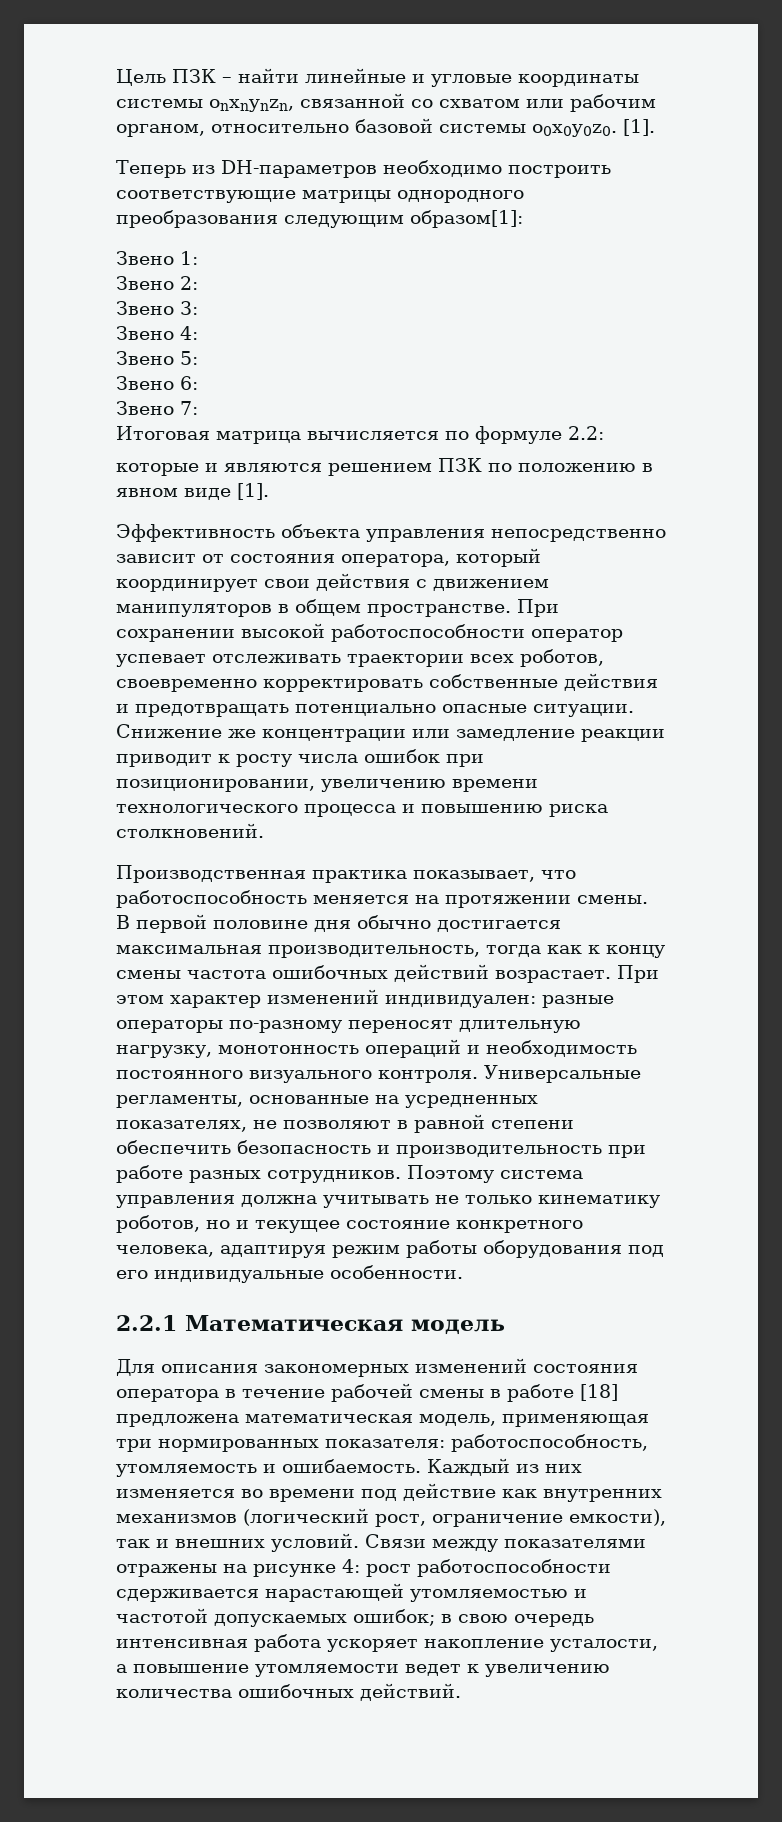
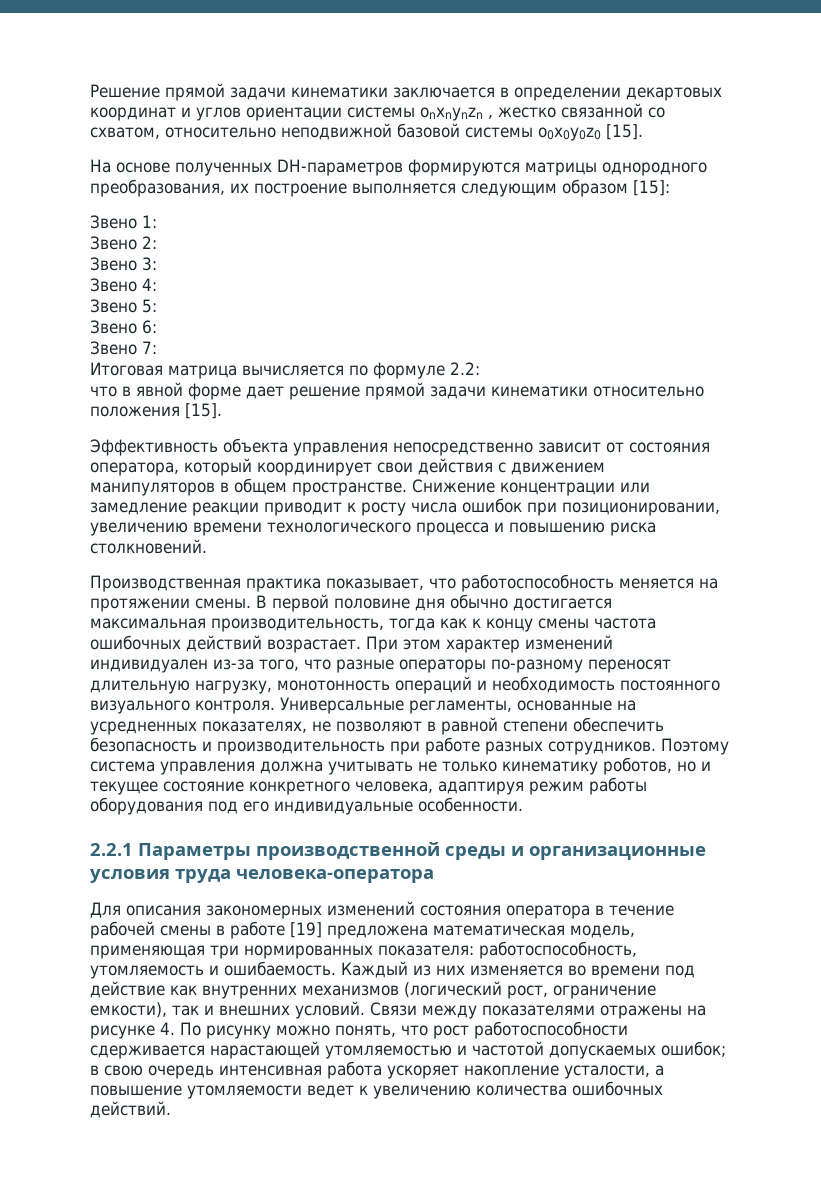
- Цель ПЗК – найти линейные и угловые координаты системы onxnynzn, связанной со схватом или рабочим органом, относительно базовой системы o0x0y0z0. [1].
- Теперь из DH-параметров необходимо построить соответствующие матрицы однородного преобразования следующим образом[1]:
+ Решение прямой задачи кинематики заключается в определении декартовых координат и углов ориентации системы onxnynzn , жестко связанной со схватом, относительно неподвижной базовой системы o0x0y0z0 [15].
+ На основе полученных DH-параметров формируются матрицы однородного преобразования, их построение выполняется следующим образом [15]:
- которые и являются решением ПЗК по положению в явном виде [1].
+ что в явной форме дает решение прямой задачи кинематики относительно положения [15].
- При сохранении высокой работоспособности оператор успевает отслеживать траектории всех роботов, своевременно корректировать собственные действия и предотвращать потенциально опасные ситуации. Снижение же концентрации или замедление реакции приводит к росту числа ошибок при позиционировании, увеличению времени технологического процесса и повышению риска столкновений.
+ Снижение концентрации или замедление реакции приводит к росту числа ошибок при позиционировании, увеличению времени технологического процесса и повышению риска столкновений.
- При этом характер изменений индивидуален: разные операторы по-разному переносят длительную нагрузку, монотонность операций и необходимость постоянного визуального контроля.
+ При этом характер изменений индивидуален из-за того, что разные операторы по-разному переносят длительную нагрузку, монотонность операций и необходимость постоянного визуального контроля.
- 2.2.1 Математическая модель
+ 2.2.1 Параметры производственной среды и организационные условия труда человека-оператора
- Для описания закономерных изменений состояния оператора в течение рабочей смены в работе [18] предложена математическая модель, применяющая три нормированных показателя: работоспособность, утомляемость и ошибаемость.
+ Для описания закономерных изменений состояния оператора в течение рабочей смены в работе [19] предложена математическая модель, применяющая три нормированных показателя: работоспособность, утомляемость и ошибаемость.
- Связи между показателями отражены на рисунке 4: рост работоспособности сдерживается нарастающей утомляемостью и частотой допускаемых ошибок; в свою очередь интенсивная работа ускоряет накопление усталости, а повышение утомляемости ведет к увеличению количества ошибочных действий.
+ Связи между показателями отражены на рисунке 4. По рисунку можно понять, что рост работоспособности сдерживается нарастающей утомляемостью и частотой допускаемых ошибок; в свою очередь интенсивная работа ускоряет накопление усталости, а повышение утомляемости ведет к увеличению количества ошибочных действий.

